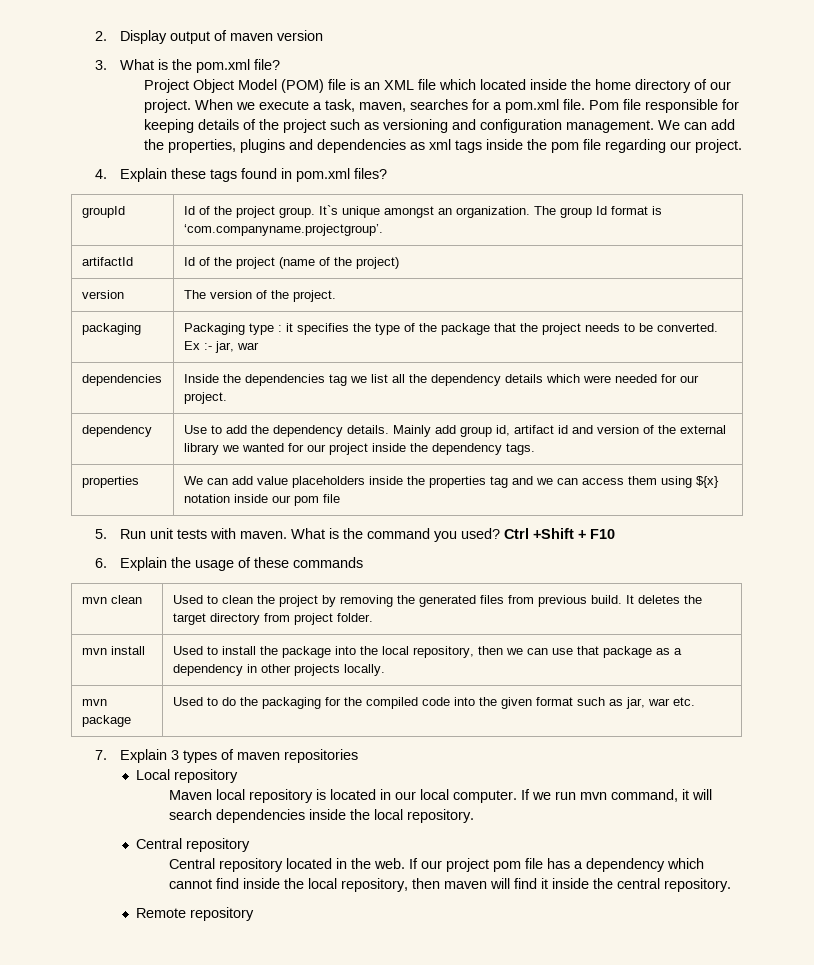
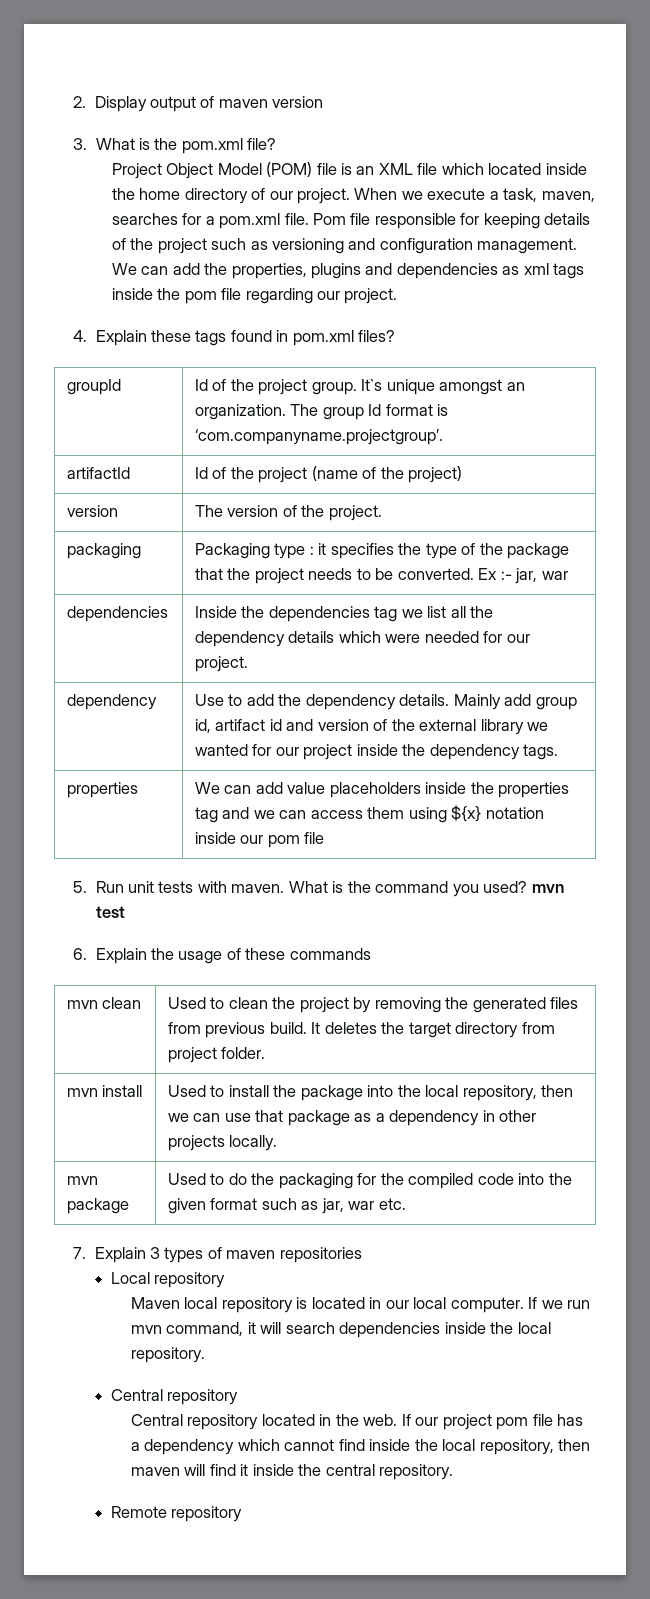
- What is the command you used? Ctrl +Shift + F10
+ What is the command you used? mvn test

